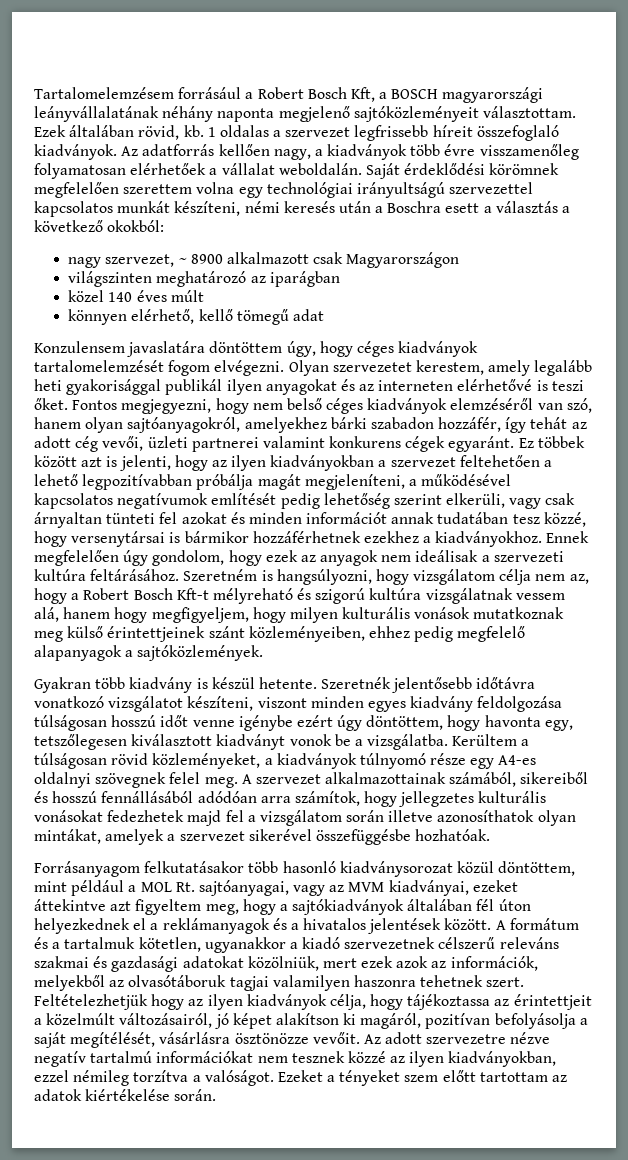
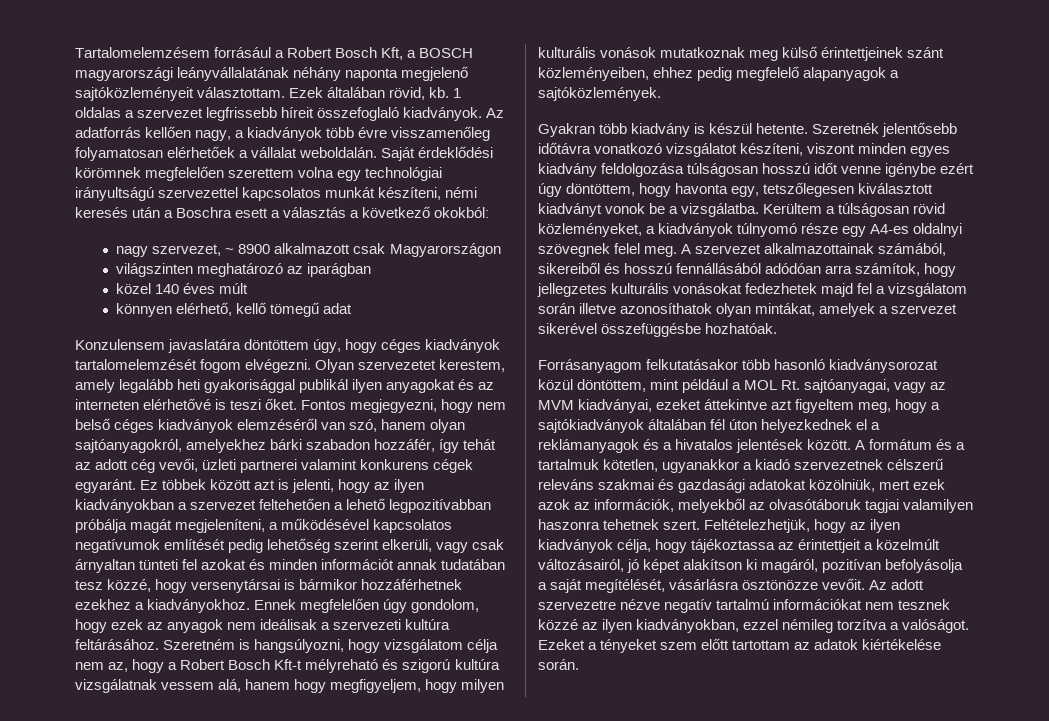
- Feltételezhetjük hogy az ilyen kiadványok célja, hogy tájékoztassa az érintettjeit a közelmúlt változásairól, jó képet alakítson ki magáról, pozitívan befolyásolja a saját megítélését, vásárlásra ösztönözze vevőit.
+ Feltételezhetjük, hogy az ilyen kiadványok célja, hogy tájékoztassa az érintettjeit a közelmúlt változásairól, jó képet alakítson ki magáról, pozitívan befolyásolja a saját megítélését, vásárlásra ösztönözze vevőit.

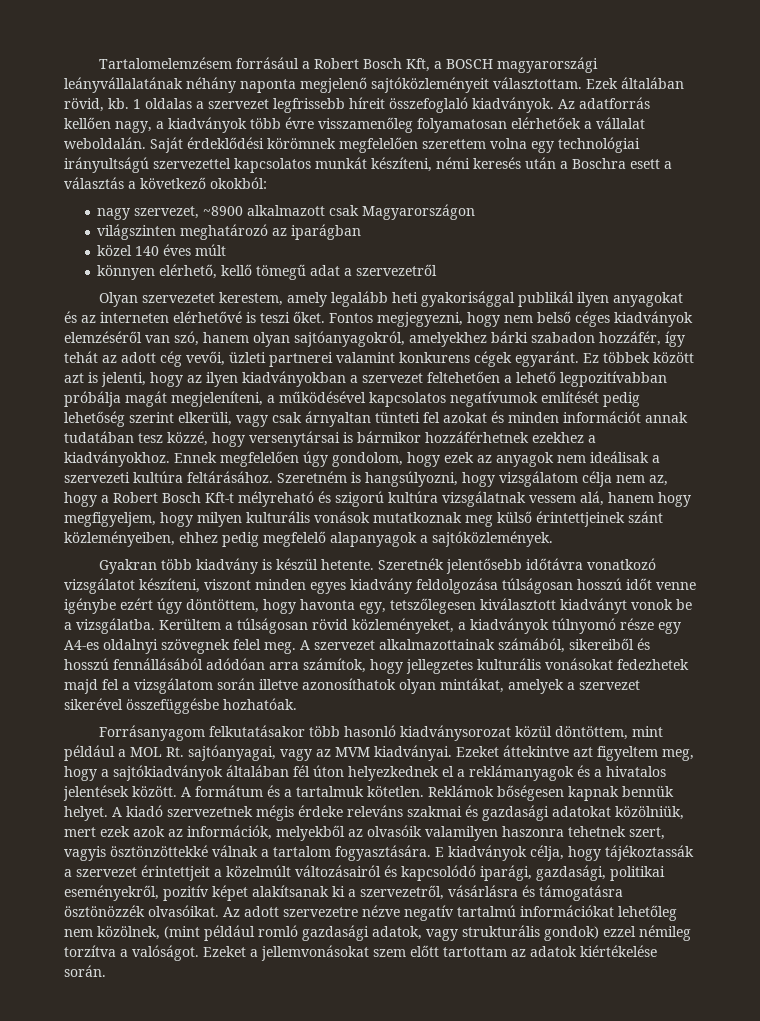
- nagy szervezet, ~ 8900 alkalmazott csak Magyarországon
+ nagy szervezet, ~8900 alkalmazott csak Magyarországon
- könnyen elérhető, kellő tömegű adat
- Konzulensem javaslatára döntöttem úgy, hogy céges kiadványok tartalomelemzését fogom elvégezni. Olyan szervezetet kerestem, amely legalább heti gyakorisággal publikál ilyen anyagokat és az interneten elérhetővé is teszi őket.
+ könnyen elérhető, kellő tömegű adat a szervezetről
+ Olyan szervezetet kerestem, amely legalább heti gyakorisággal publikál ilyen anyagokat és az interneten elérhetővé is teszi őket.
- Forrásanyagom felkutatásakor több hasonló kiadványsorozat közül döntöttem, mint például a MOL Rt. sajtóanyagai, vagy az MVM kiadványai, ezeket áttekintve azt figyeltem meg, hogy a sajtókiadványok általában fél úton helyezkednek el a reklámanyagok és a hivatalos jelentések között.
+ Forrásanyagom felkutatásakor több hasonló kiadványsorozat közül döntöttem, mint például a MOL Rt. sajtóanyagai, vagy az MVM kiadványai. Ezeket áttekintve azt figyeltem meg, hogy a sajtókiadványok általában fél úton helyezkednek el a reklámanyagok és a hivatalos jelentések között.
- A formátum és a tartalmuk kötetlen, ugyanakkor a kiadó szervezetnek célszerű releváns szakmai és gazdasági adatokat közölniük, mert ezek azok az információk, melyekből az olvasótáboruk tagjai valamilyen haszonra tehetnek szert. Feltételezhetjük, hogy az ilyen kiadványok célja, hogy tájékoztassa az érintettjeit a közelmúlt változásairól, jó képet alakítson ki magáról, pozitívan befolyásolja a saját megítélését, vásárlásra ösztönözze vevőit.
+ A formátum és a tartalmuk kötetlen. Reklámok bőségesen kapnak bennük helyet. A kiadó szervezetnek mégis érdeke releváns szakmai és gazdasági adatokat közölniük, mert ezek azok az információk, melyekből az olvasóik valamilyen haszonra tehetnek szert, vagyis ösztönzöttekké válnak a tartalom fogyasztására. E kiadványok célja, hogy tájékoztassák a szervezet érintettjeit a közelmúlt változásairól és kapcsolódó iparági, gazdasági, politikai eseményekről, pozitív képet alakítsanak ki a szervezetről, vásárlásra és támogatásra ösztönözzék olvasóikat.
- Az adott szervezetre nézve negatív tartalmú információkat nem tesznek közzé az ilyen kiadványokban, ezzel némileg torzítva a valóságot.
+ Az adott szervezetre nézve negatív tartalmú információkat lehetőleg nem közölnek, (mint például romló gazdasági adatok, vagy strukturális gondok) ezzel némileg torzítva a valóságot.
- Ezeket a tényeket szem előtt tartottam az adatok kiértékelése során.
+ Ezeket a jellemvonásokat szem előtt tartottam az adatok kiértékelése során.

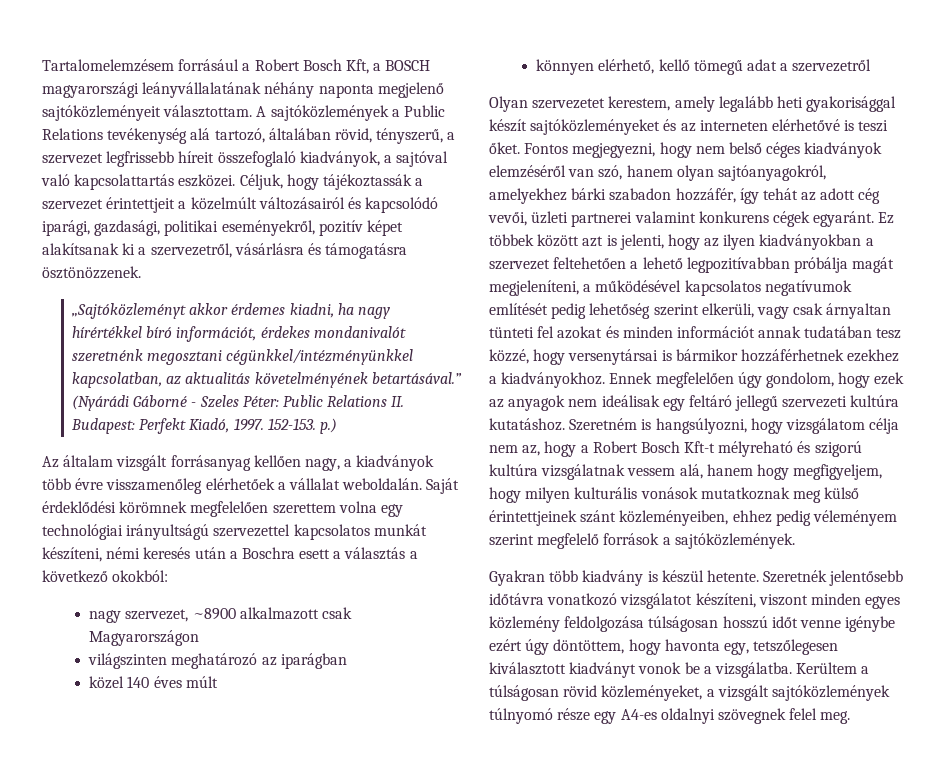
- Ezek általában rövid, kb. 1 oldalas a szervezet legfrissebb híreit összefoglaló kiadványok. Az adatforrás kellően nagy, a kiadványok több évre visszamenőleg folyamatosan elérhetőek a vállalat weboldalán.
+ A sajtóközlemények a Public Relations tevékenység alá tartozó, általában rövid, tényszerű, a szervezet legfrissebb híreit összefoglaló kiadványok, a sajtóval való kapcsolattartás eszközei. Céljuk, hogy tájékoztassák a szervezet érintettjeit a közelmúlt változásairól és kapcsolódó iparági, gazdasági, politikai eseményekről, pozitív képet alakítsanak ki a szervezetről, vásárlásra és támogatásra ösztönözzenek.
+ „Sajtóközleményt akkor érdemes kiadni, ha nagy hírértékkel bíró információt, érdekes mondanivalót szeretnénk megosztani cégünkkel/intézményünkkel kapcsolatban, az aktualitás követelményének betartásával.” (Nyárádi Gáborné - Szeles Péter: Public Relations II. Budapest: Perfekt Kiadó, 1997. 152-153. p.)
+ Az általam vizsgált forrásanyag kellően nagy, a kiadványok több évre visszamenőleg elérhetőek a vállalat weboldalán.
- Olyan szervezetet kerestem, amely legalább heti gyakorisággal publikál ilyen anyagokat és az interneten elérhetővé is teszi őket.
+ Olyan szervezetet kerestem, amely legalább heti gyakorisággal készít sajtóközleményeket és az interneten elérhetővé is teszi őket.
- Ennek megfelelően úgy gondolom, hogy ezek az anyagok nem ideálisak a szervezeti kultúra feltárásához.
+ Ennek megfelelően úgy gondolom, hogy ezek az anyagok nem ideálisak egy feltáró jellegű szervezeti kultúra kutatáshoz.
- Szeretném is hangsúlyozni, hogy vizsgálatom célja nem az, hogy a Robert Bosch Kft-t mélyreható és szigorú kultúra vizsgálatnak vessem alá, hanem hogy megfigyeljem, hogy milyen kulturális vonások mutatkoznak meg külső érintettjeinek szánt közleményeiben, ehhez pedig megfelelő alapanyagok a sajtóközlemények.
+ Szeretném is hangsúlyozni, hogy vizsgálatom célja nem az, hogy a Robert Bosch Kft-t mélyreható és szigorú kultúra vizsgálatnak vessem alá, hanem hogy megfigyeljem, hogy milyen kulturális vonások mutatkoznak meg külső érintettjeinek szánt közleményeiben, ehhez pedig véleményem szerint megfelelő források a sajtóközlemények.
- Szeretnék jelentősebb időtávra vonatkozó vizsgálatot készíteni, viszont minden egyes kiadvány feldolgozása túlságosan hosszú időt venne igénybe ezért úgy döntöttem, hogy havonta egy, tetszőlegesen kiválasztott kiadványt vonok be a vizsgálatba.
+ Szeretnék jelentősebb időtávra vonatkozó vizsgálatot készíteni, viszont minden egyes közlemény feldolgozása túlságosan hosszú időt venne igénybe ezért úgy döntöttem, hogy havonta egy, tetszőlegesen kiválasztott kiadványt vonok be a vizsgálatba.
- Kerültem a túlságosan rövid közleményeket, a kiadványok túlnyomó része egy A4-es oldalnyi szövegnek felel meg. A szervezet alkalmazottainak számából, sikereiből és hosszú fennállásából adódóan arra számítok, hogy jellegzetes kulturális vonásokat fedezhetek majd fel a vizsgálatom során illetve azonosíthatok olyan mintákat, amelyek a szervezet sikerével összefüggésbe hozhatóak.
- Forrásanyagom felkutatásakor több hasonló kiadványsorozat közül döntöttem, mint például a MOL Rt. sajtóanyagai, vagy az MVM kiadványai. Ezeket áttekintve azt figyeltem meg, hogy a sajtókiadványok általában fél úton helyezkednek el a reklámanyagok és a hivatalos jelentések között. A formátum és a tartalmuk kötetlen. Reklámok bőségesen kapnak bennük helyet. A kiadó szervezetnek mégis érdeke releváns szakmai és gazdasági adatokat közölniük, mert ezek azok az információk, melyekből az olvasóik valamilyen haszonra tehetnek szert, vagyis ösztönzöttekké válnak a tartalom fogyasztására. E kiadványok célja, hogy tájékoztassák a szervezet érintettjeit a közelmúlt változásairól és kapcsolódó iparági, gazdasági, politikai eseményekről, pozitív képet alakítsanak ki a szervezetről, vásárlásra és támogatásra ösztönözzék olvasóikat. Az adott szervezetre nézve negatív tartalmú információkat lehetőleg nem közölnek, (mint például romló gazdasági adatok, vagy strukturális gondok) ezzel némileg torzítva a valóságot. Ezeket a jellemvonásokat szem előtt tartottam az adatok kiértékelése során.
+ Kerültem a túlságosan rövid közleményeket, a vizsgált sajtóközlemények túlnyomó része egy A4-es oldalnyi szövegnek felel meg.

